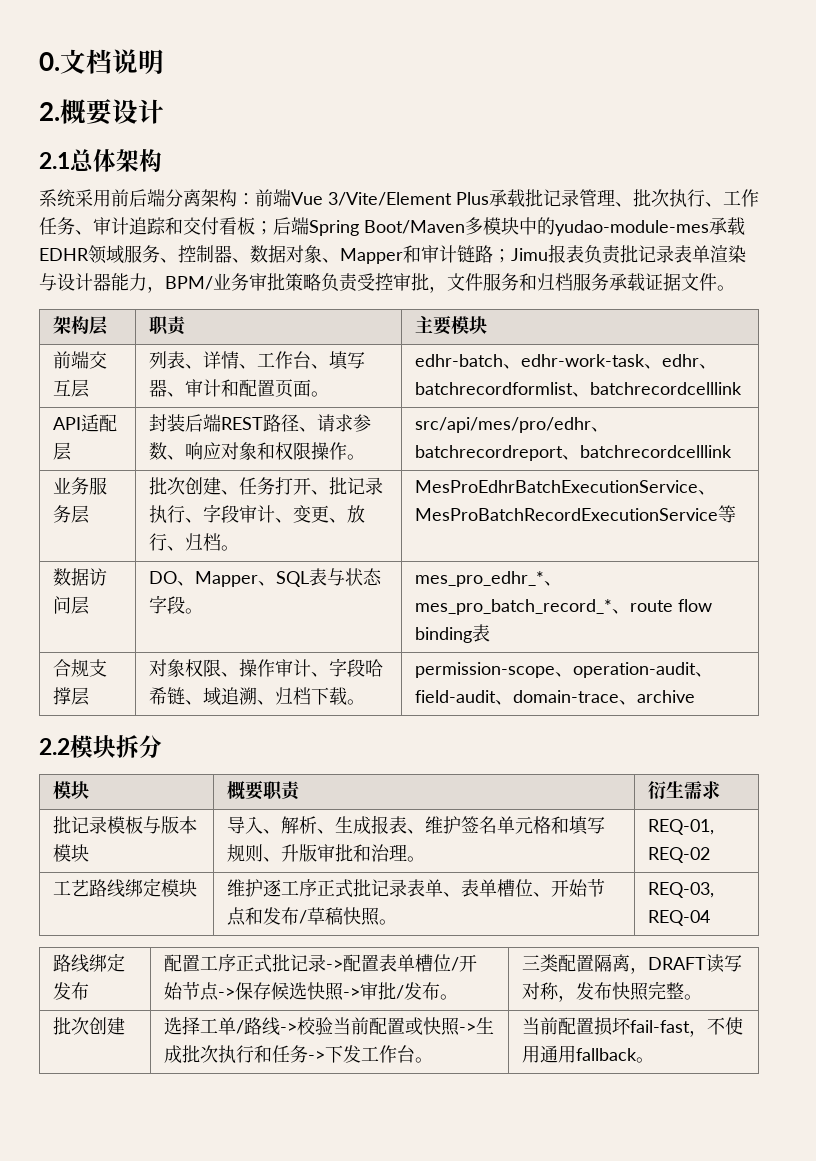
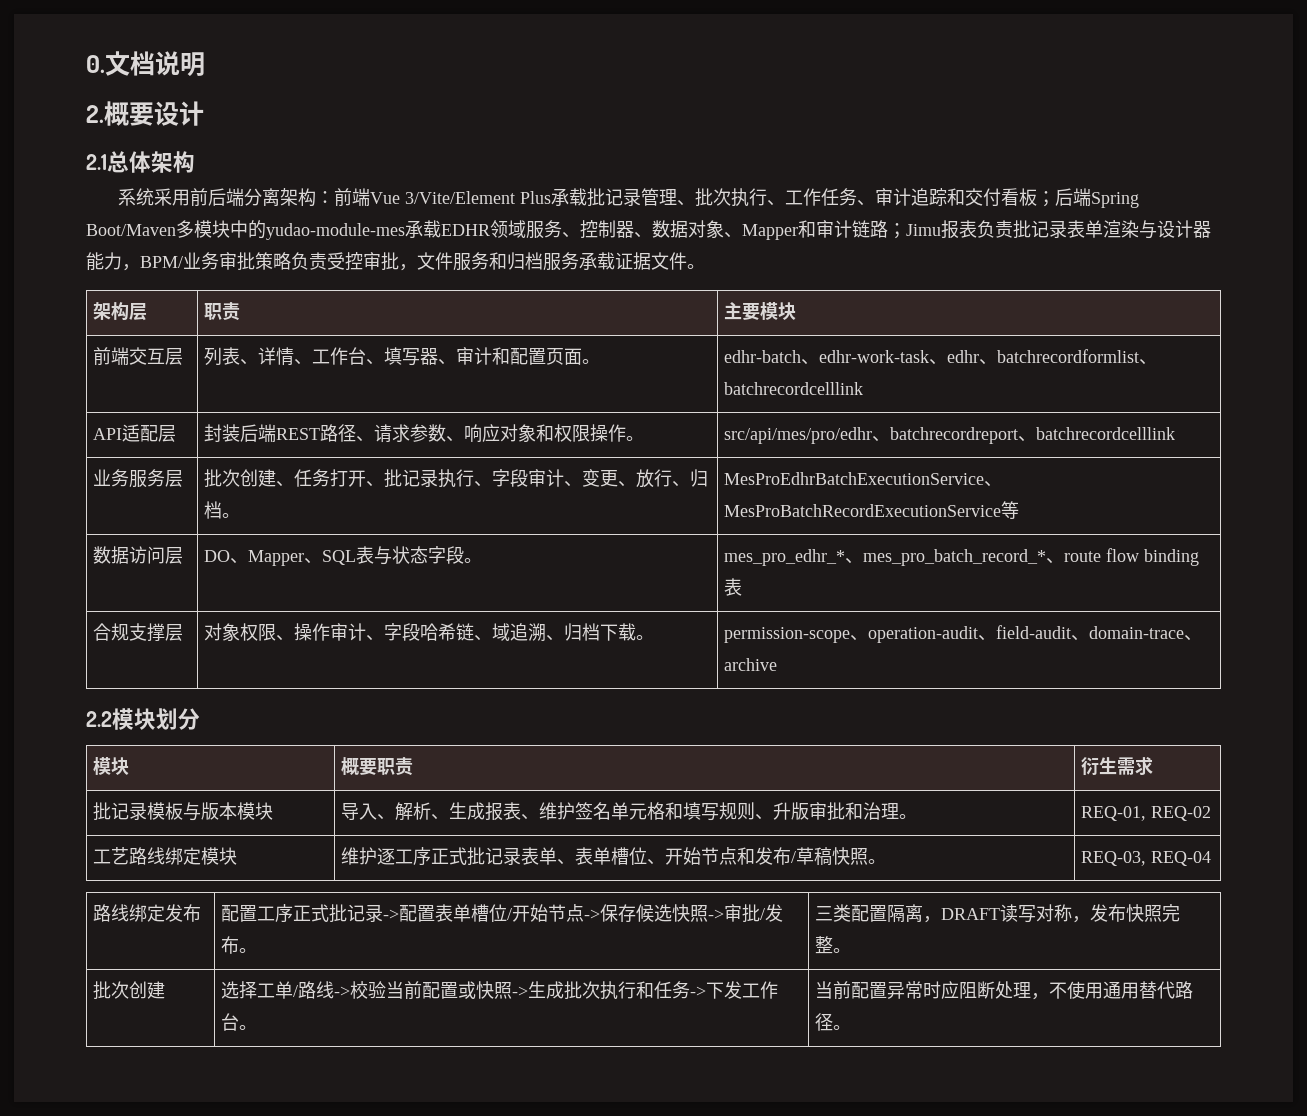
- 2.2模块拆分
+ 2.2模块划分
- 批次创建 | 选择工单/路线->校验当前配置或快照->生成批次执行和任务->下发工作台。 | 当前配置损坏fail-fast，不使用通用fallback。
+ 批次创建 | 选择工单/路线->校验当前配置或快照->生成批次执行和任务->下发工作台。 | 当前配置异常时应阻断处理，不使用通用替代路径。

